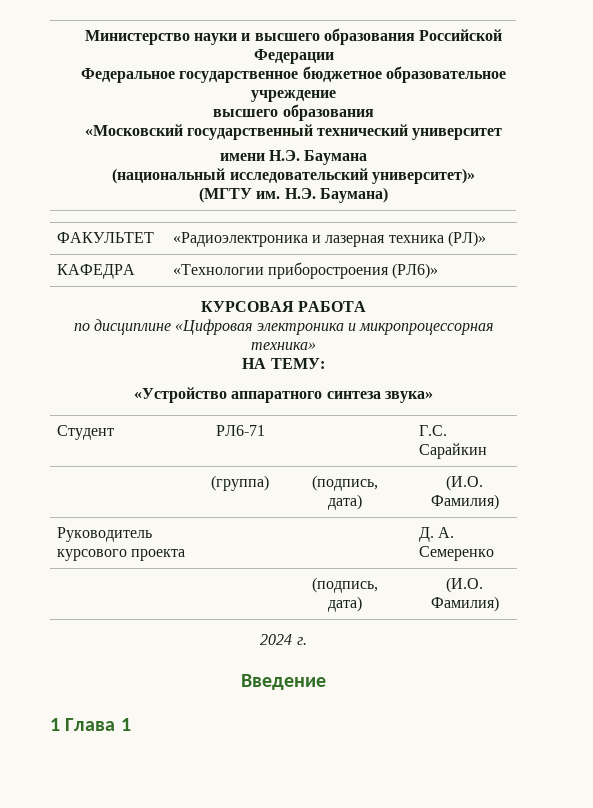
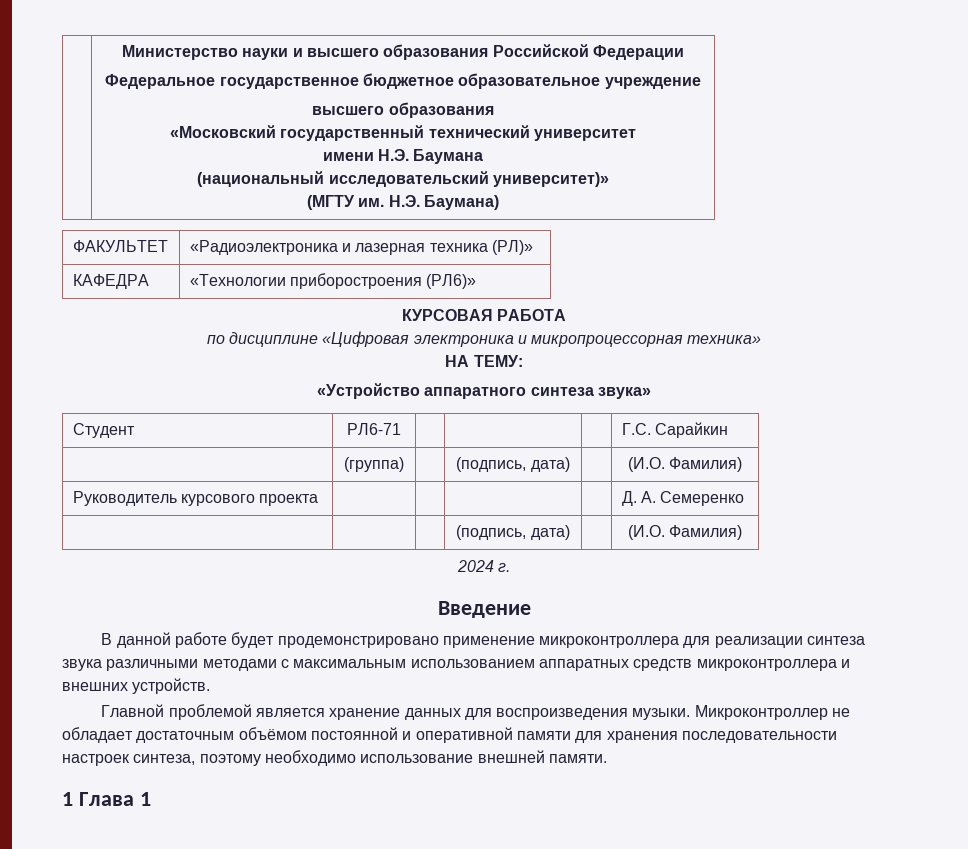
+ В данной работе будет продемонстрировано применение микроконтроллера для реализации синтеза звука различными методами с максимальным использованием аппаратных средств микроконтроллера и внешних устройств.
+ Главной проблемой является хранение данных для воспроизведения музыки. Микроконтроллер не обладает достаточным объёмом постоянной и оперативной памяти для хранения последовательности настроек синтеза, поэтому необходимо использование внешней памяти.

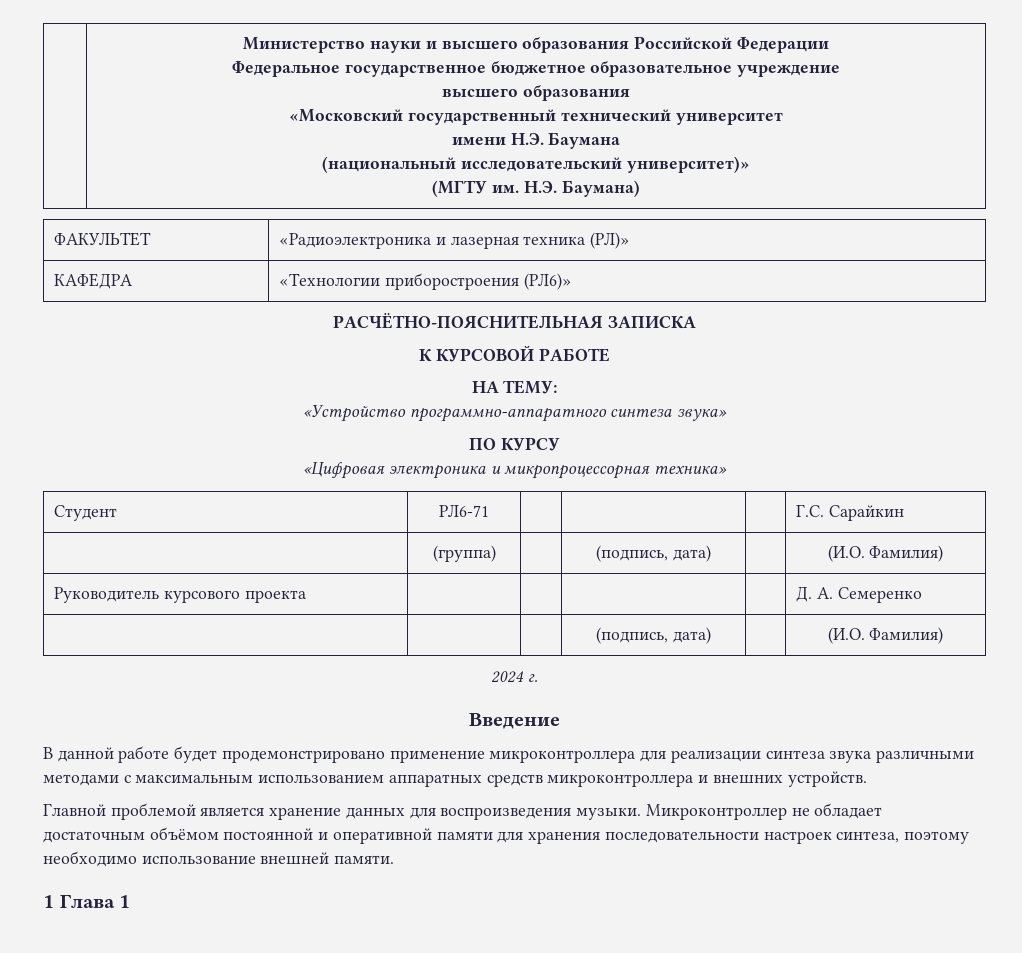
- КУРСОВАЯ РАБОТА
- по дисциплине «Цифровая электроника и микропроцессорная техника»
+ РАСЧЁТНО-ПОЯСНИТЕЛЬНАЯ ЗАПИСКА
+ К КУРСОВОЙ РАБОТЕ
+ НА ТЕМУ:
+ «Устройство программно-аппаратного синтеза звука»
+ ПО КУРСУ
+ «Цифровая электроника и микропроцессорная техника»
- НА ТЕМУ:
- «Устройство аппаратного синтеза звука»

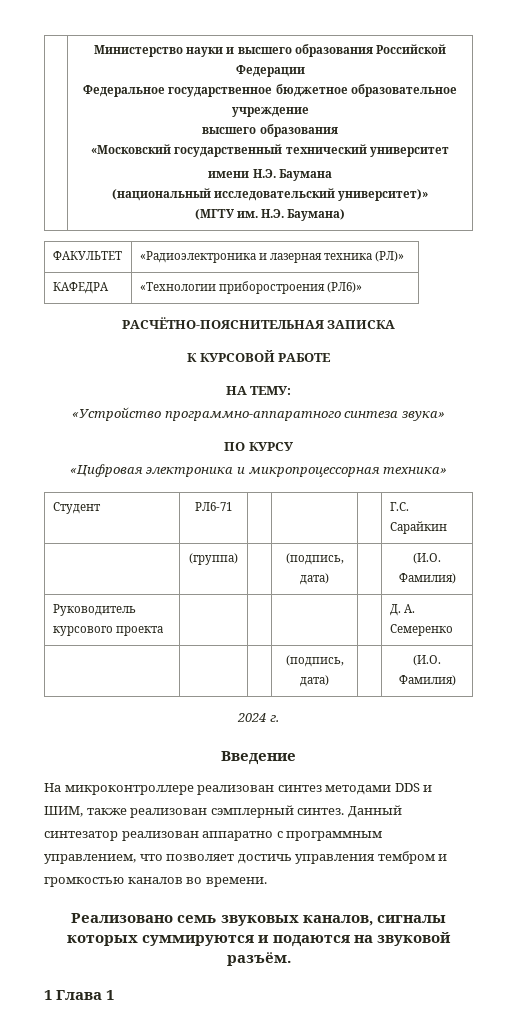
- В данной работе будет продемонстрировано применение микроконтроллера для реализации синтеза звука различными методами с максимальным использованием аппаратных средств микроконтроллера и внешних устройств.
- Главной проблемой является хранение данных для воспроизведения музыки. Микроконтроллер не обладает достаточным объёмом постоянной и оперативной памяти для хранения последовательности настроек синтеза, поэтому необходимо использование внешней памяти.
+ На микроконтроллере реализован синтез методами DDS и ШИМ, также реализован сэмплерный синтез. Данный синтезатор реализован аппаратно с программным управлением, что позволяет достичь управления тембром и громкостью каналов во времени.
+ Реализовано семь звуковых каналов, сигналы которых суммируются и подаются на звуковой разъём.

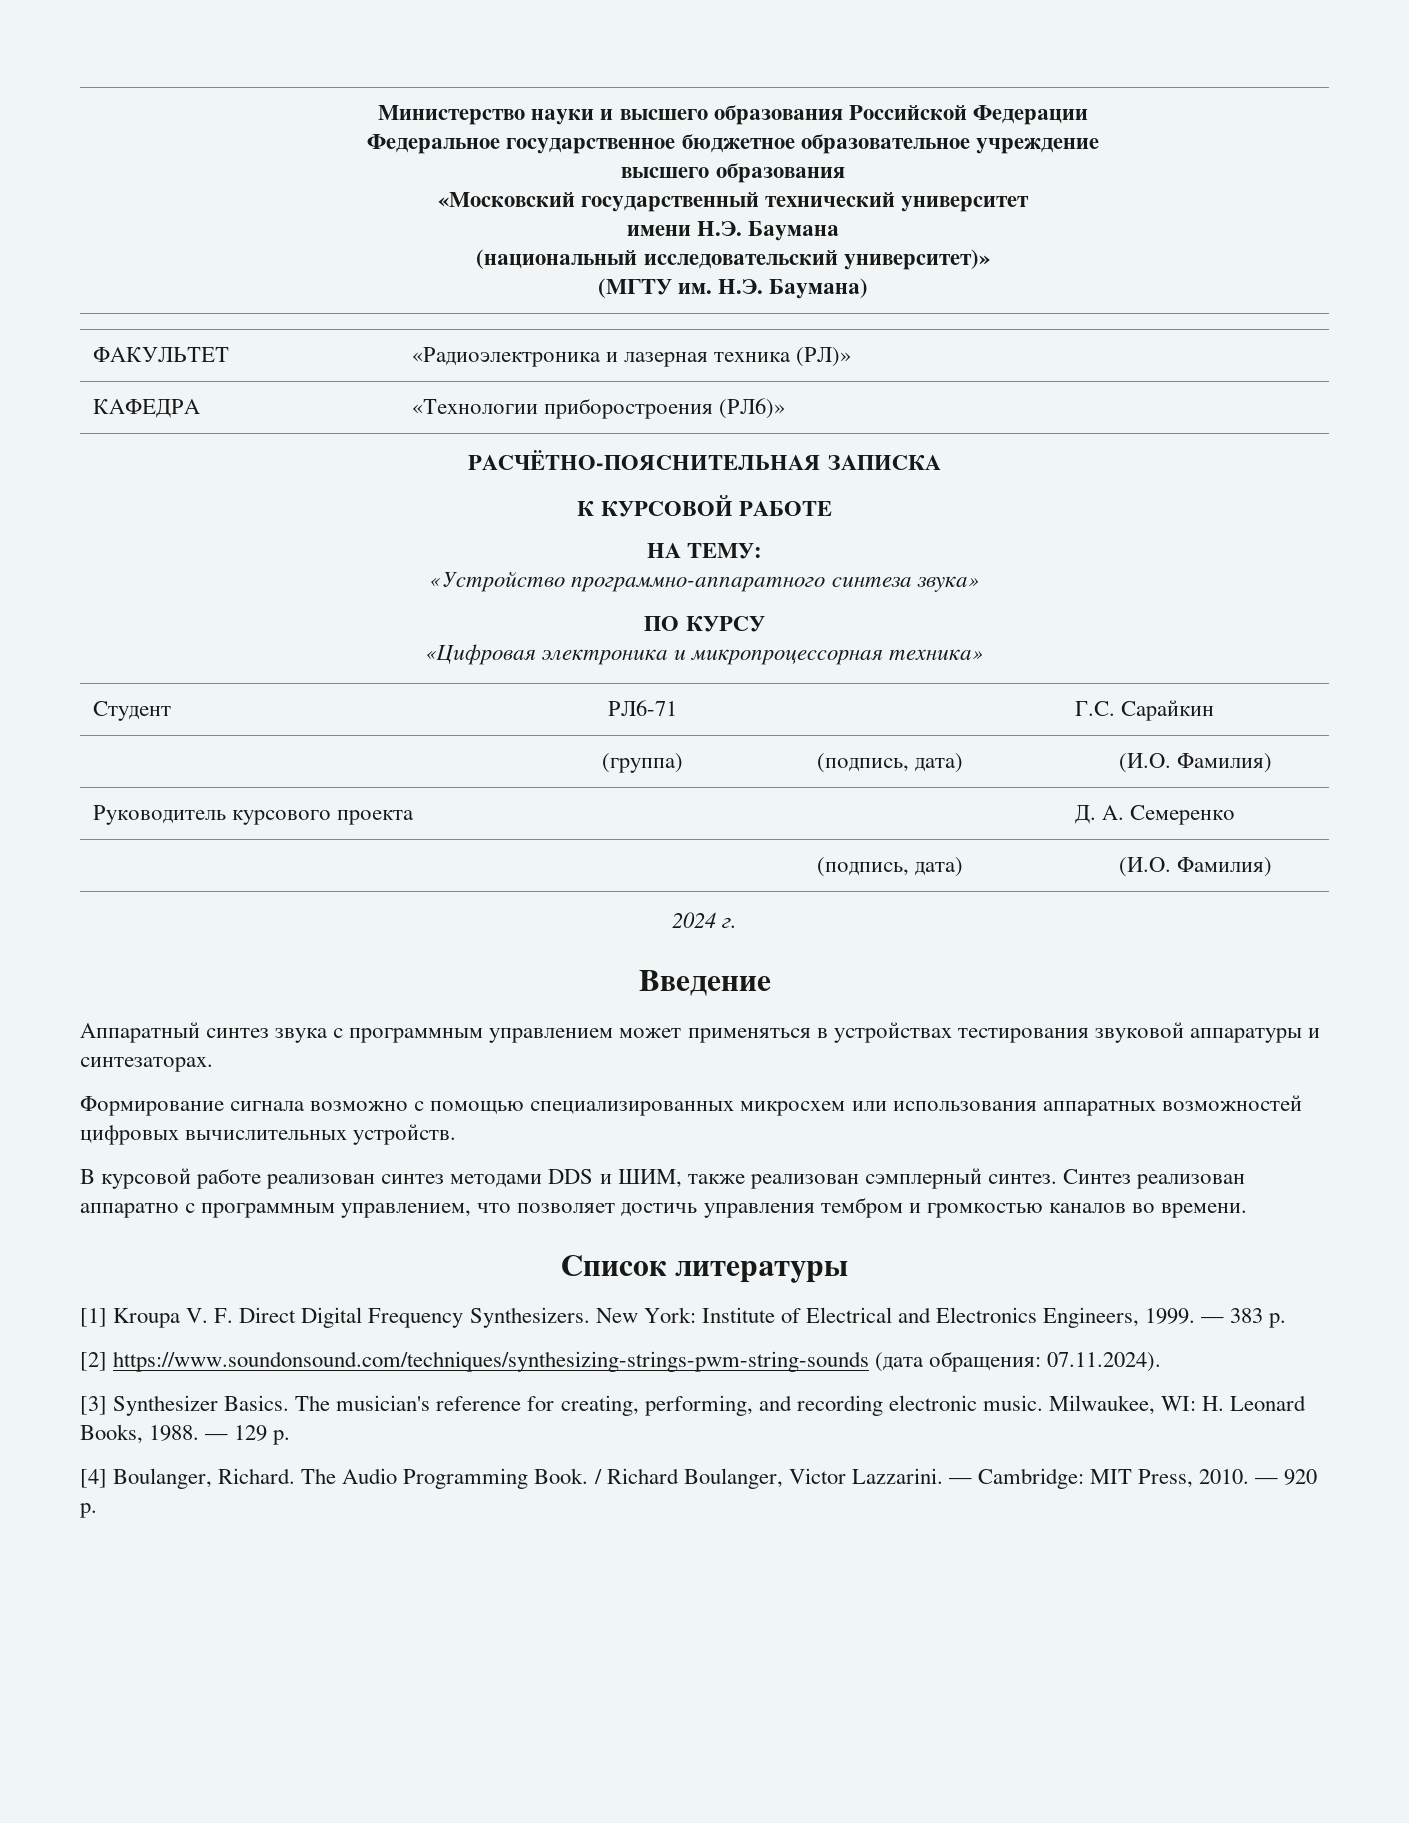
- На микроконтроллере реализован синтез методами DDS и ШИМ, также реализован сэмплерный синтез.
+ Аппаратный синтез звука с программным управлением может применяться в устройствах тестирования звуковой аппаратуры и синтезаторах.
+ Формирование сигнала возможно с помощью специализированных микросхем или использования аппаратных возможностей цифровых вычислительных устройств.
+ В курсовой работе реализован синтез методами DDS и ШИМ, также реализован сэмплерный синтез.
- Данный синтезатор реализован аппаратно с программным управлением, что позволяет достичь управления тембром и громкостью каналов во времени.
+ Синтез реализован аппаратно с программным управлением, что позволяет достичь управления тембром и громкостью каналов во времени.
- Реализовано семь звуковых каналов, сигналы которых суммируются и подаются на звуковой разъём.
- 1 Глава 1
+ Список литературы
+ [1] Kroupa V. F. Direct Digital Frequency Synthesizers. New York: Institute of Electrical and Electronics Engineers, 1999. — 383 p.
+ [2] https://www.soundonsound.com/techniques/synthesizing-strings-pwm-string-sounds (дата обращения: 07.11.2024).
+ [3] Synthesizer Basics. The musician's reference for creating, performing, and recording electronic music. Milwaukee, WI: H. Leonard Books, 1988. — 129 p.
+ [4] Boulanger, Richard. The Audio Programming Book. / Richard Boulanger, Victor Lazzarini. — Cambridge: MIT Press, 2010. — 920 p.

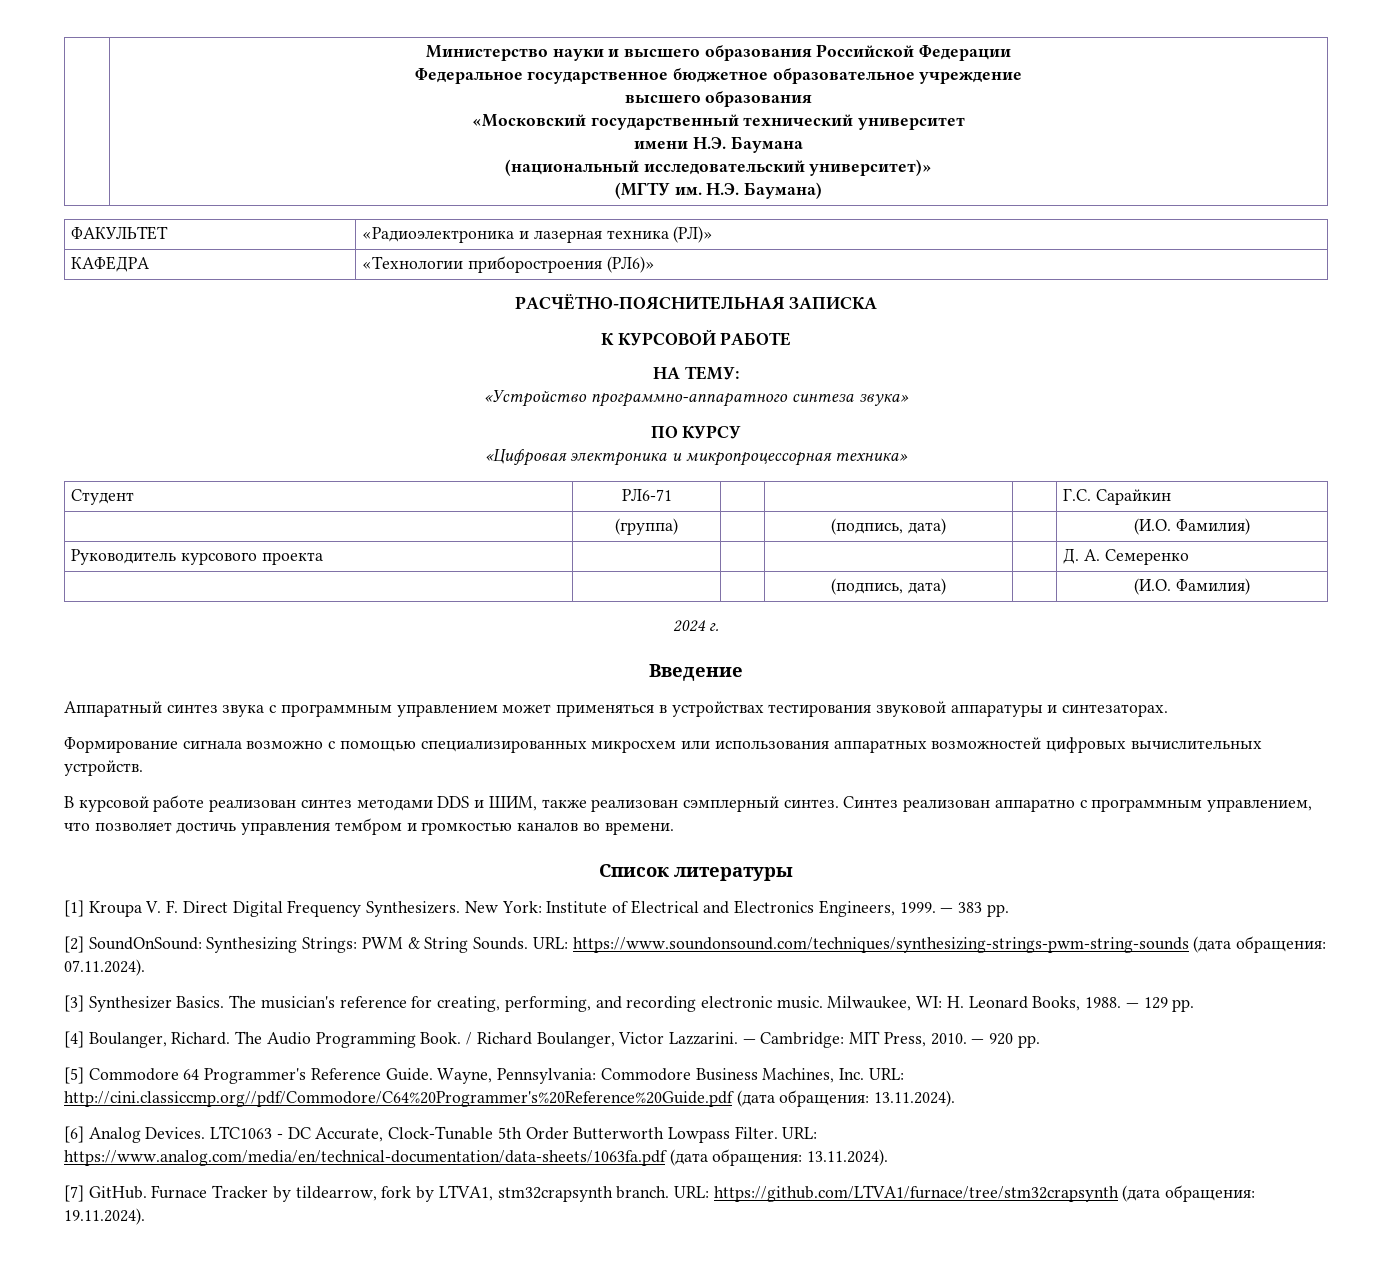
- — 383 p.
+ — 383 pp.
- [2] https://www.soundonsound.com/techniques/synthesizing-strings-pwm-string-sounds (дата обращения: 07.11.2024).
+ [2] SoundOnSound: Synthesizing Strings: PWM & String Sounds. URL: https://www.soundonsound.com/techniques/synthesizing-strings-pwm-string-sounds (дата обращения: 07.11.2024).
- — 129 p.
+ — 129 pp.
- — 920 p.
+ — 920 pp.
+ [5] Commodore 64 Programmer's Reference Guide. Wayne, Pennsylvania: Commodore Business Machines, Inc. URL: http://cini.classiccmp.org//pdf/Commodore/C64%20Programmer's%20Reference%20Guide.pdf (дата обращения: 13.11.2024).
+ [6] Analog Devices. LTC1063 - DC Accurate, Clock-Tunable 5th Order Butterworth Lowpass Filter. URL: https://www.analog.com/media/en/technical-documentation/data-sheets/1063fa.pdf (дата обращения: 13.11.2024).
+ [7] GitHub. Furnace Tracker by tildearrow, fork by LTVA1, stm32crapsynth branch. URL: https://github.com/LTVA1/furnace/tree/stm32crapsynth (дата обращения: 19.11.2024).

